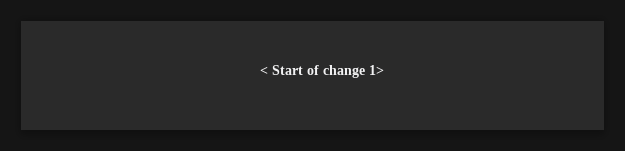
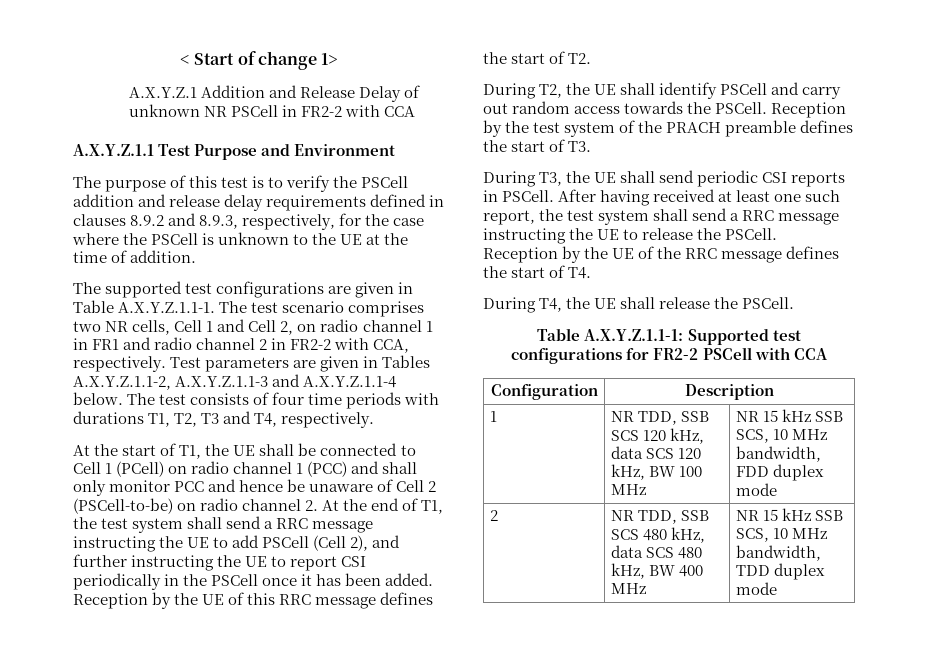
+ A.X.Y.Z.1 Addition and Release Delay of unknown NR PSCell in FR2-2 with CCA
+ A.X.Y.Z.1.1 Test Purpose and Environment
+ The purpose of this test is to verify the PSCell addition and release delay requirements defined in clauses 8.9.2 and 8.9.3, respectively, for the case where the PSCell is unknown to the UE at the time of addition.
+ The supported test configurations are given in Table A.X.Y.Z.1.1-1. The test scenario comprises two NR cells, Cell 1 and Cell 2, on radio channel 1 in FR1 and radio channel 2 in FR2-2 with CCA, respectively. Test parameters are given in Tables A.X.Y.Z.1.1-2, A.X.Y.Z.1.1-3 and A.X.Y.Z.1.1-4 below. The test consists of four time periods with durations T1, T2, T3 and T4, respectively.
+ At the start of T1, the UE shall be connected to Cell 1 (PCell) on radio channel 1 (PCC) and shall only monitor PCC and hence be unaware of Cell 2 (PSCell-to-be) on radio channel 2. At the end of T1, the test system shall send a RRC message instructing the UE to add PSCell (Cell 2), and further instructing the UE to report CSI periodically in the PSCell once it has been added. Reception by the UE of this RRC message defines the start of T2.
+ During T2, the UE shall identify PSCell and carry out random access towards the PSCell. Reception by the test system of the PRACH preamble defines the start of T3.
+ During T3, the UE shall send periodic CSI reports in PSCell. After having received at least one such report, the test system shall send a RRC message instructing the UE to release the PSCell. Reception by the UE of the RRC message defines the start of T4.
+ During T4, the UE shall release the PSCell.
+ Table A.X.Y.Z.1.1-1: Supported test configurations for FR2-2 PSCell with CCA
+ Configuration | Description
+ 1 | NR TDD, SSB SCS 120 kHz, data SCS 120 kHz, BW 100 MHz | NR 15 kHz SSB SCS, 10 MHz bandwidth, FDD duplex mode
+ 2 | NR TDD, SSB SCS 480 kHz, data SCS 480 kHz, BW 400 MHz | NR 15 kHz SSB SCS, 10 MHz bandwidth, TDD duplex mode

